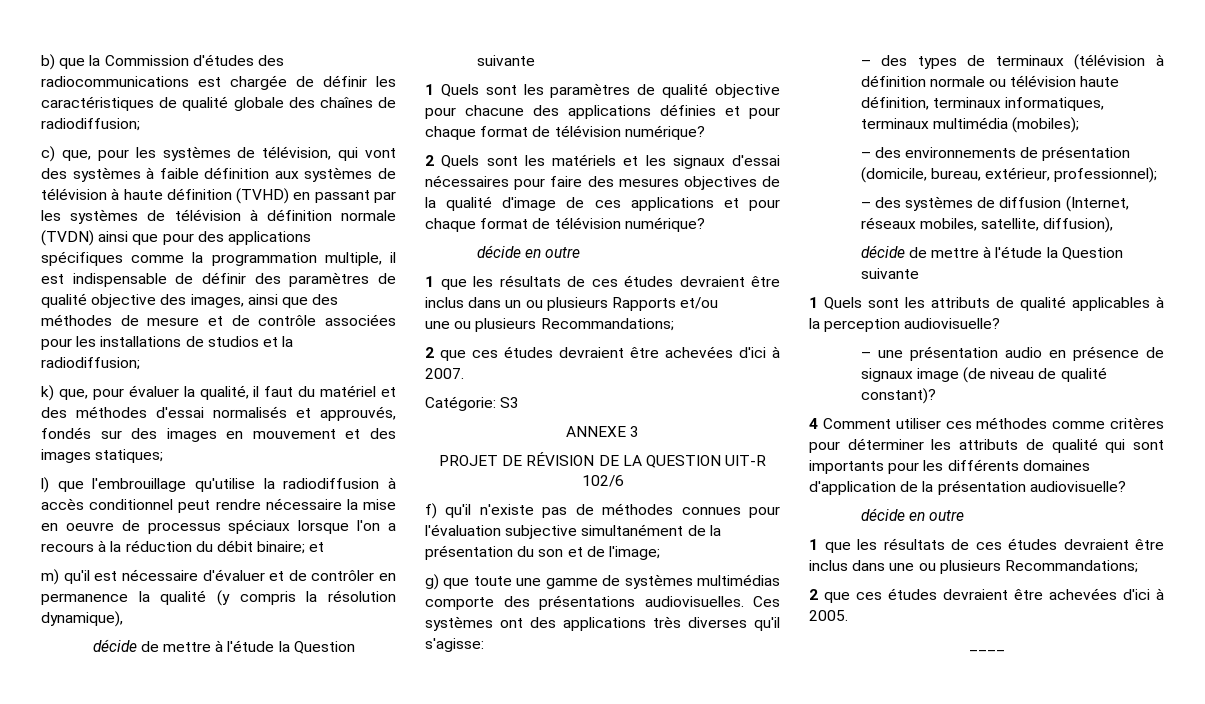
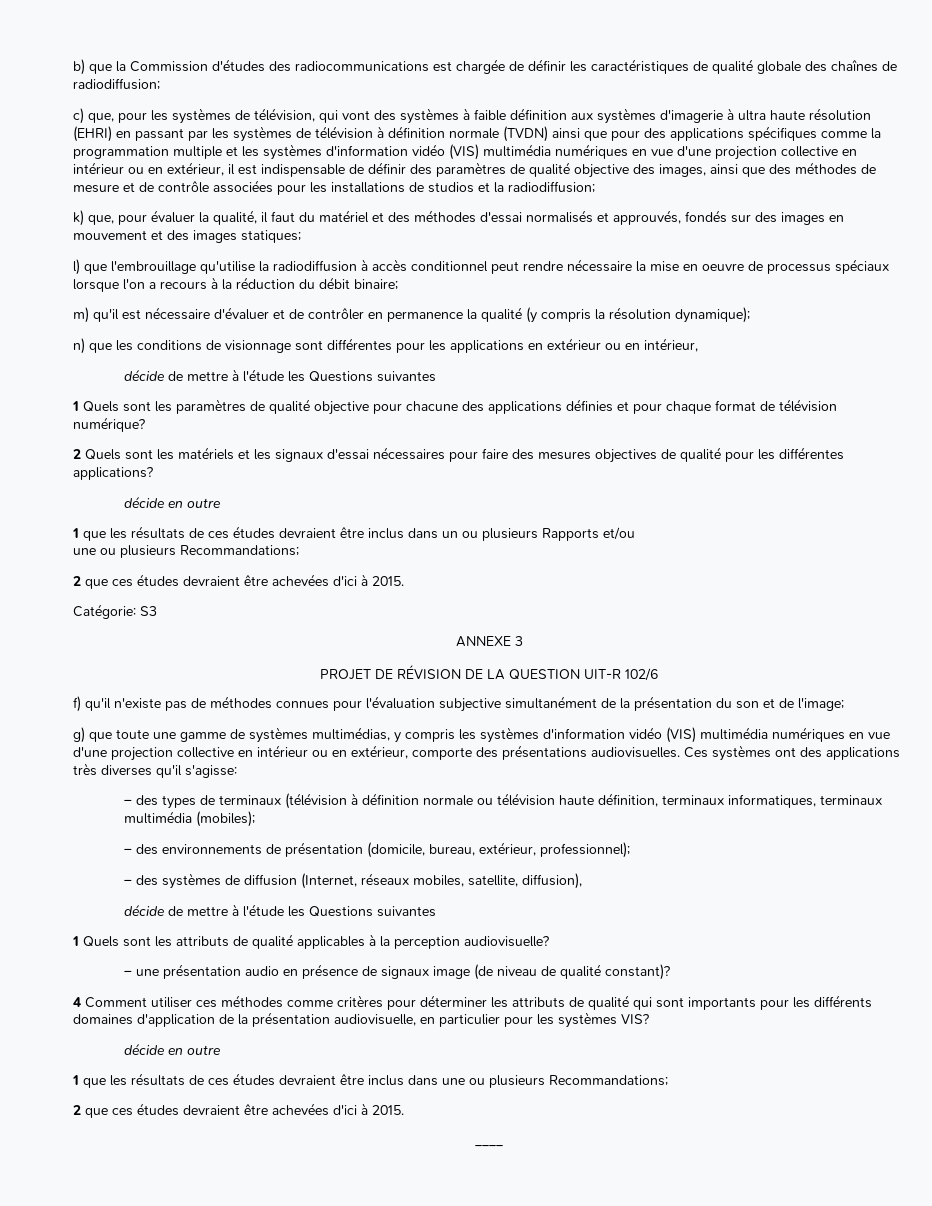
- c) que, pour les systèmes de télévision, qui vont des systèmes à faible définition aux systèmes de télévision à haute définition (TVHD) en passant par les systèmes de télévision à définition normale (TVDN) ainsi que pour des applications spécifiques comme la programmation multiple, il est indispensable de définir des paramètres de qualité objective des images, ainsi que des méthodes de mesure et de contrôle associées pour les installations de studios et la radiodiffusion;
+ c) que, pour les systèmes de télévision, qui vont des systèmes à faible définition aux systèmes d'imagerie à ultra haute résolution (EHRI) en passant par les systèmes de télévision à définition normale (TVDN) ainsi que pour des applications spécifiques comme la programmation multiple et les systèmes d'information vidéo (VIS) multimédia numériques en vue d'une projection collective en intérieur ou en extérieur, il est indispensable de définir des paramètres de qualité objective des images, ainsi que des méthodes de mesure et de contrôle associées pour les installations de studios et la radiodiffusion;
- l) que l'embrouillage qu'utilise la radiodiffusion à accès conditionnel peut rendre nécessaire la mise en oeuvre de processus spéciaux lorsque l'on a recours à la réduction du débit binaire; et
+ l) que l'embrouillage qu'utilise la radiodiffusion à accès conditionnel peut rendre nécessaire la mise en oeuvre de processus spéciaux lorsque l'on a recours à la réduction du débit binaire;
- m) qu'il est nécessaire d'évaluer et de contrôler en permanence la qualité (y compris la résolution dynamique),
- décide de mettre à l'étude la Question suivante
+ m) qu'il est nécessaire d'évaluer et de contrôler en permanence la qualité (y compris la résolution dynamique);
+ n) que les conditions de visionnage sont différentes pour les applications en extérieur ou en intérieur,
+ décide de mettre à l'étude les Questions suivantes
- 2 Quels sont les matériels et les signaux d'essai nécessaires pour faire des mesures objectives de la qualité d'image de ces applications et pour chaque format de télévision numérique?
+ 2 Quels sont les matériels et les signaux d'essai nécessaires pour faire des mesures objectives de qualité pour les différentes applications?
  1 que les résultats de ces études devraient être inclus dans un ou plusieurs Rapports et/ou
  une ou plusieurs Recommandations;
- 2 que ces études devraient être achevées d'ici à 2007.
+ 2 que ces études devraient être achevées d'ici à 2015.
- g) que toute une gamme de systèmes multimédias comporte des présentations audiovisuelles.
+ g) que toute une gamme de systèmes multimédias, y compris les systèmes d'information vidéo (VIS) multimédia numériques en vue d'une projection collective en intérieur ou en extérieur, comporte des présentations audiovisuelles.
  – des systèmes de diffusion (Internet, réseaux mobiles, satellite, diffusion),
- décide de mettre à l'étude la Question suivante
+ décide de mettre à l'étude les Questions suivantes
- 4 Comment utiliser ces méthodes comme critères pour déterminer les attributs de qualité qui sont importants pour les différents domaines d'application de la présentation audiovisuelle?
+ 4 Comment utiliser ces méthodes comme critères pour déterminer les attributs de qualité qui sont importants pour les différents domaines d'application de la présentation audiovisuelle, en particulier pour les systèmes VIS?
  1 que les résultats de ces études devraient être inclus dans une ou plusieurs Recommandations;
- 2 que ces études devraient être achevées d'ici à 2005.
+ 2 que ces études devraient être achevées d'ici à 2015.

